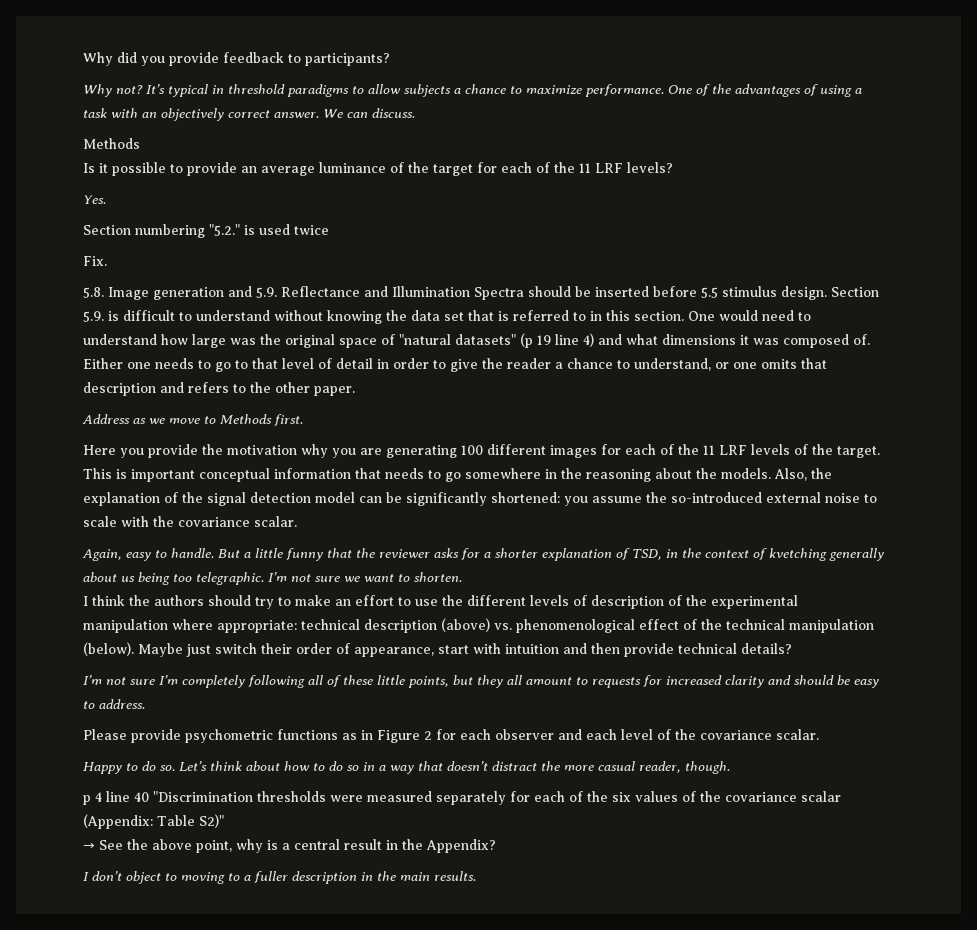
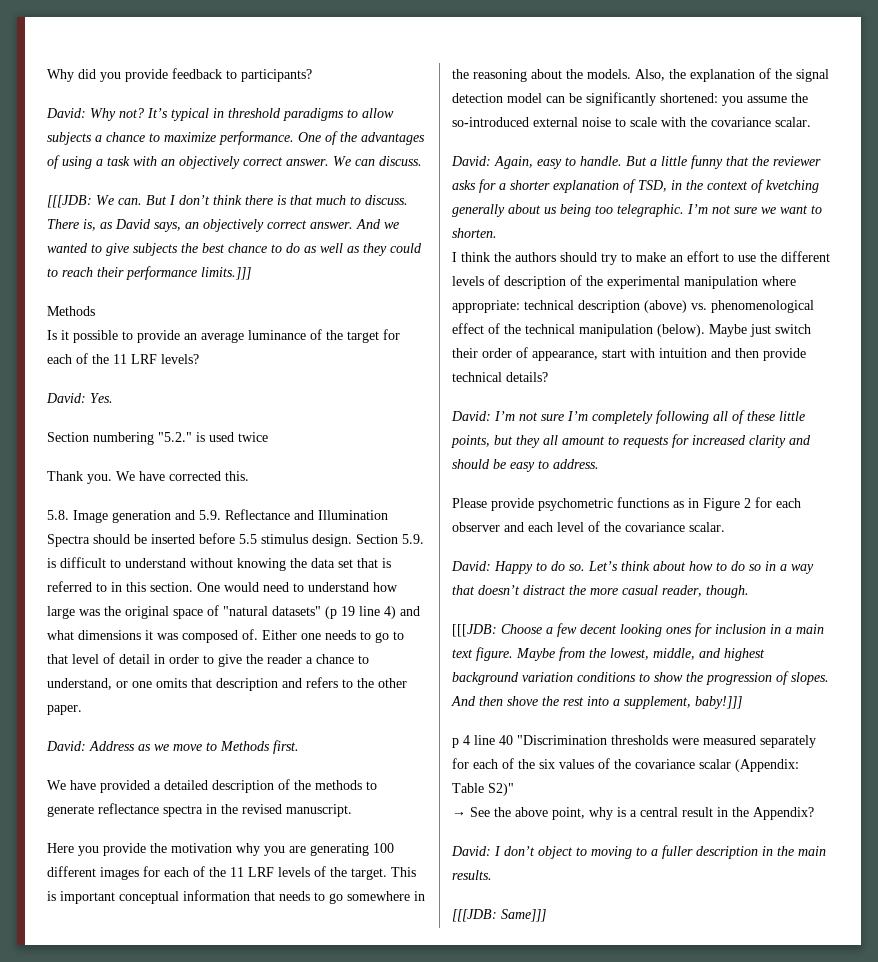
- Why not?
+ David: Why not?
+ [[[JDB: We can. But I don’t think there is that much to discuss. There is, as David says, an objectively correct answer. And we wanted to give subjects the best chance to do as well as they could to reach their performance limits.]]]
- Yes.
+ David: Yes.
- Fix.
+ Thank you. We have corrected this.
- Address as we move to Methods first.
+ David: Address as we move to Methods first.
+ We have provided a detailed description of the methods to generate reflectance spectra in the revised manuscript.
- Again, easy to handle.
+ David: Again, easy to handle.
- I’m not sure I’m completely following all of these little points, but they all amount to requests for increased clarity and should be easy to address.
+ David: I’m not sure I’m completely following all of these little points, but they all amount to requests for increased clarity and should be easy to address.
- Happy to do so.
+ David: Happy to do so.
+ [[[JDB: Choose a few decent looking ones for inclusion in a main text figure. Maybe from the lowest, middle, and highest background variation conditions to show the progression of slopes. And then shove the rest into a supplement, baby!]]]
- I don’t object to moving to a fuller description in the main results.
+ David: I don’t object to moving to a fuller description in the main results.
+ [[[JDB: Same]]]

